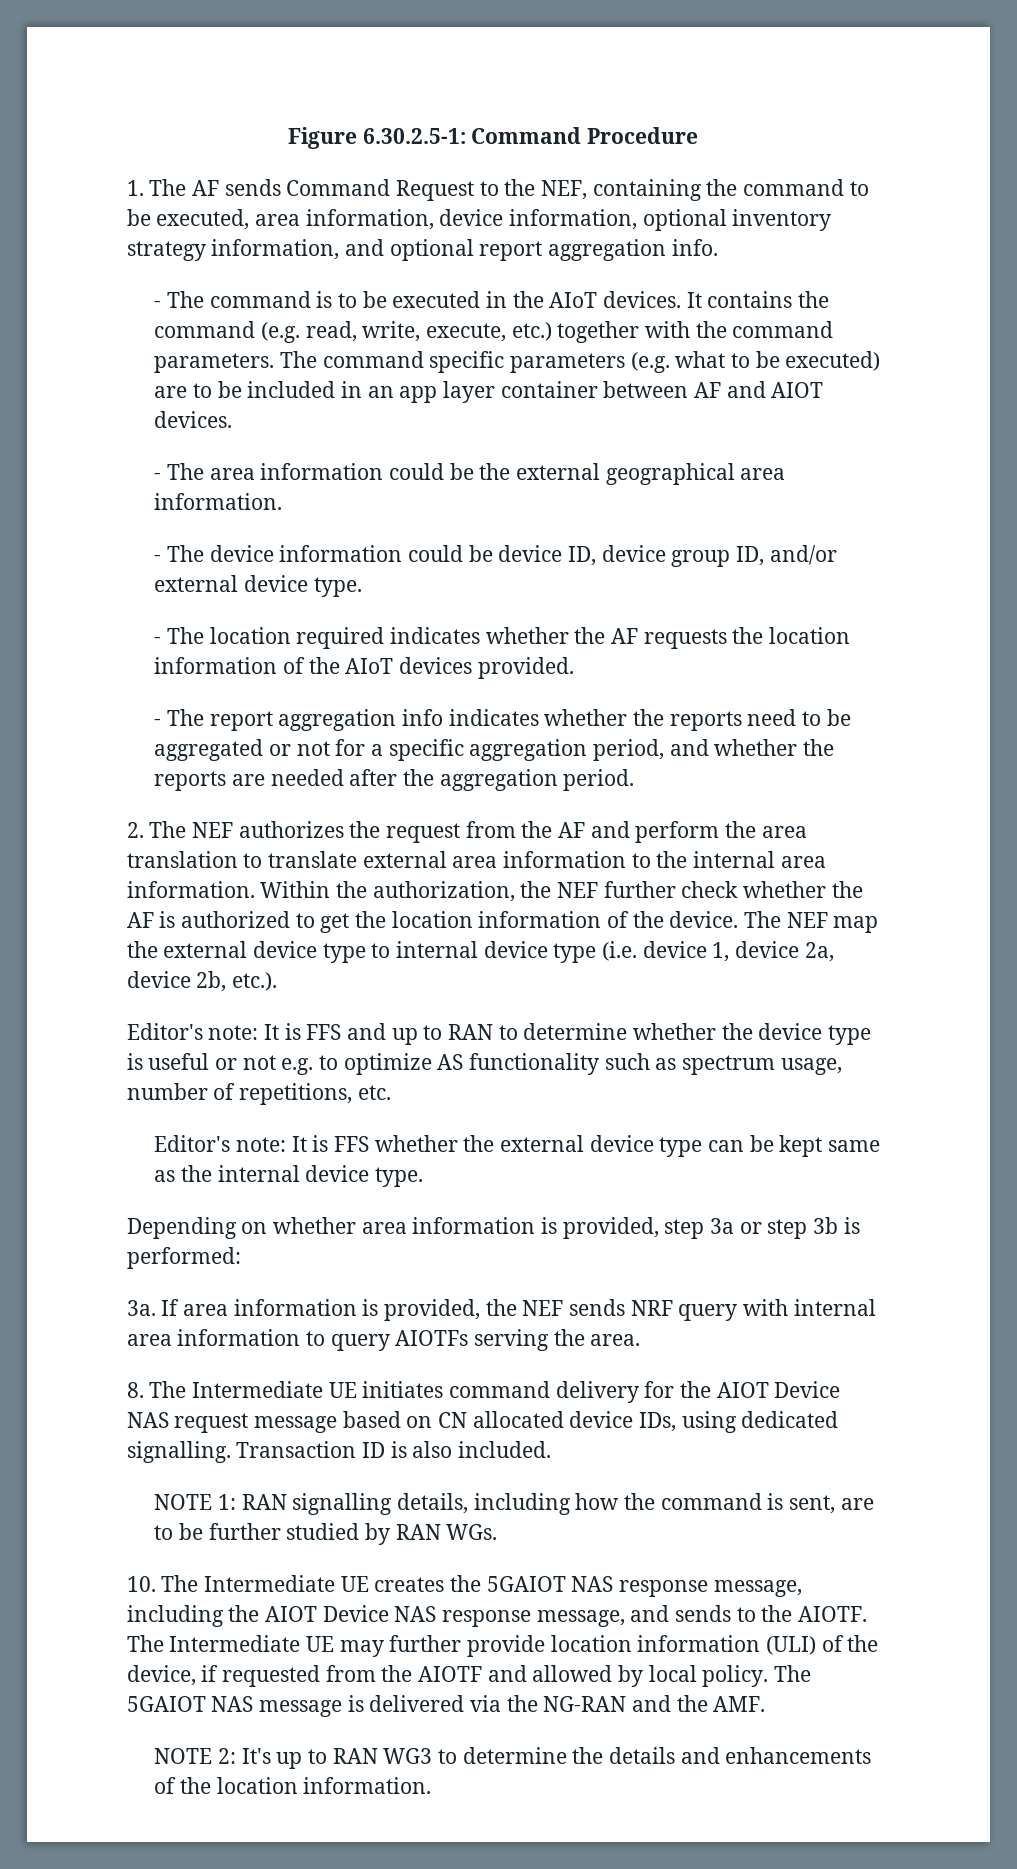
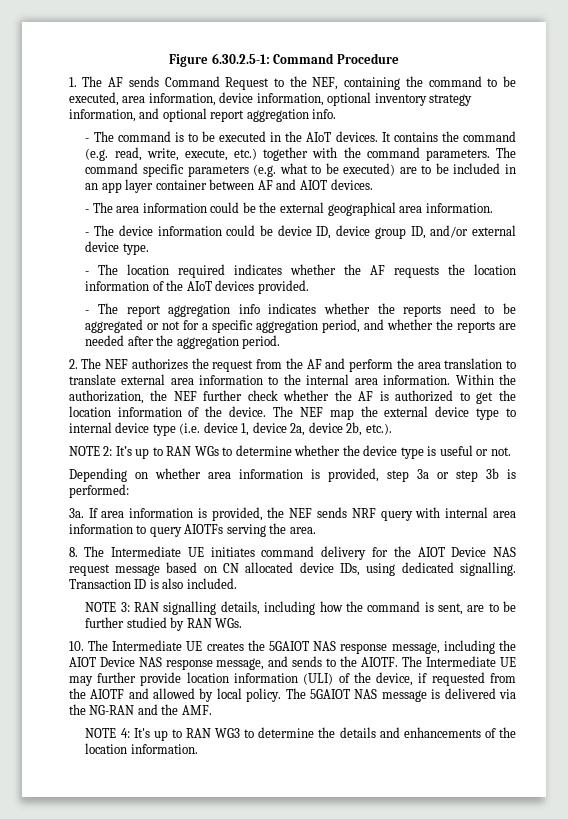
- Editor's note: It is FFS and up to RAN to determine whether the device type is useful or not e.g. to optimize AS functionality such as spectrum usage, number of repetitions, etc.
- Editor's note: It is FFS whether the external device type can be kept same as the internal device type.
+ NOTE 2: It’s up to RAN WGs to determine whether the device type is useful or not.
- NOTE 1: RAN signalling details, including how the command is sent, are to be further studied by RAN WGs.
+ NOTE 3: RAN signalling details, including how the command is sent, are to be further studied by RAN WGs.
- NOTE 2: It's up to RAN WG3 to determine the details and enhancements of the location information.
+ NOTE 4: It's up to RAN WG3 to determine the details and enhancements of the location information.

